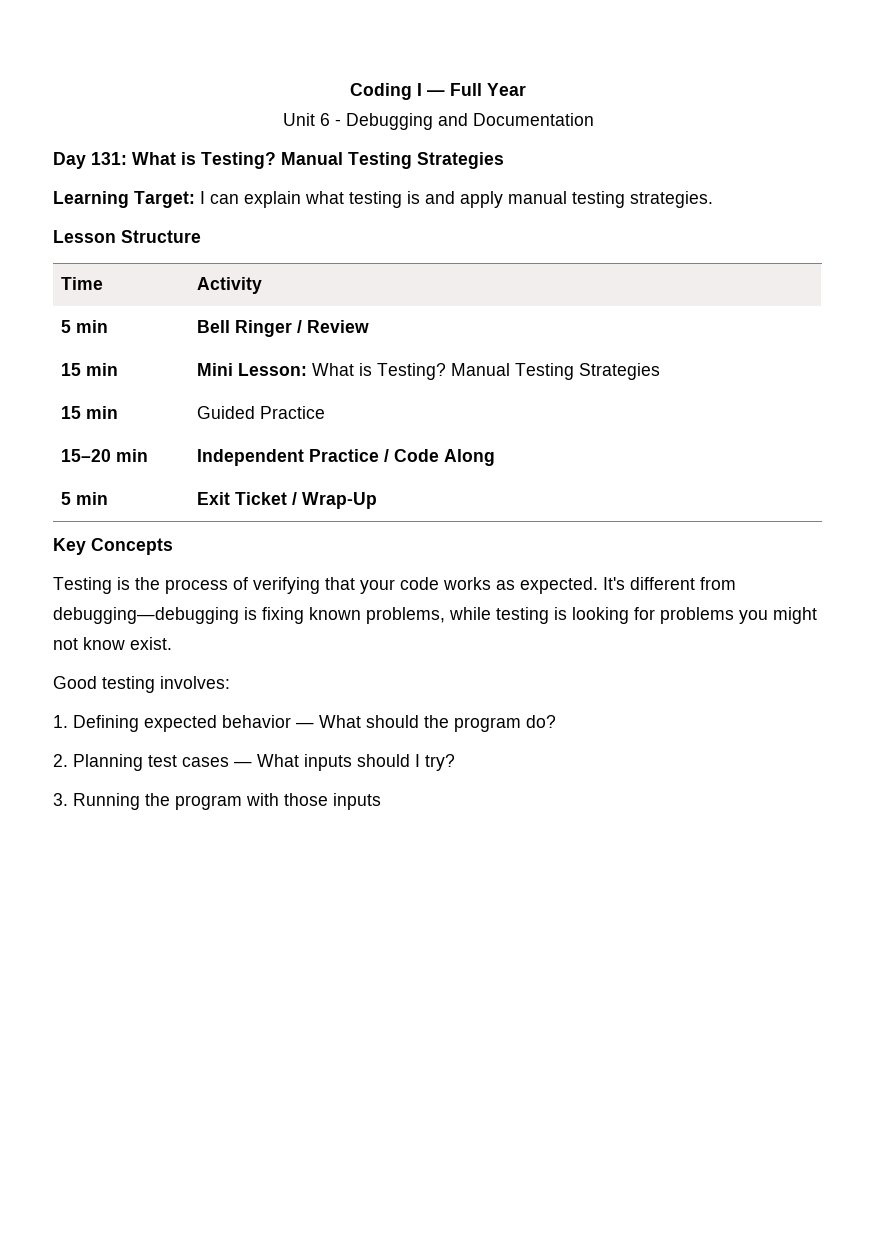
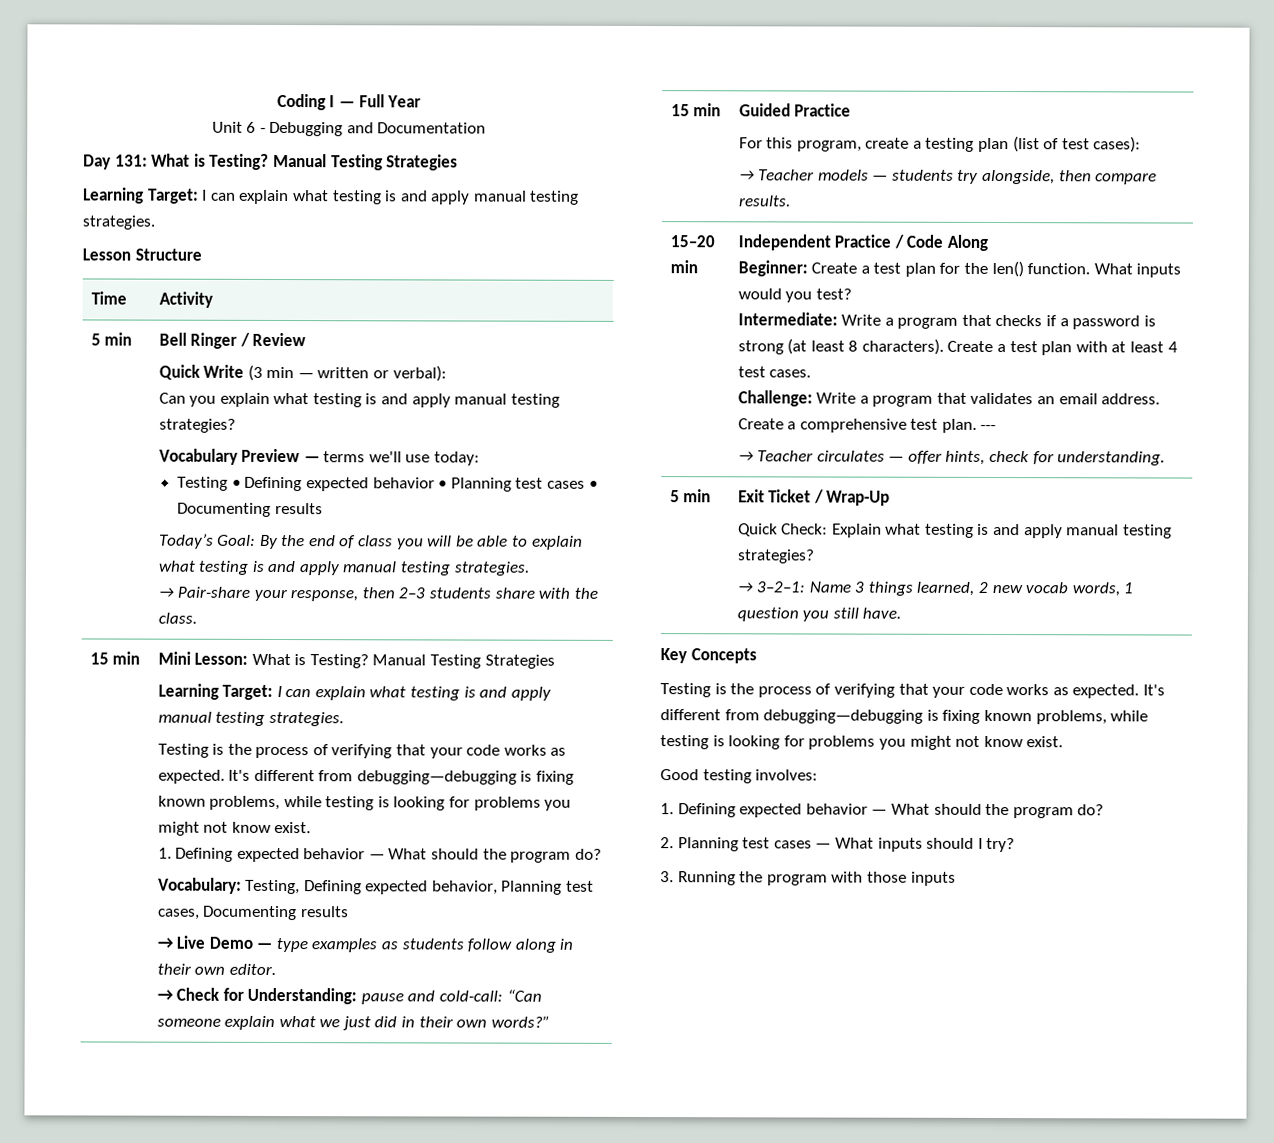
+ Quick Write (3 min — written or verbal):
+ Can you explain what testing is and apply manual testing strategies?
+ Vocabulary Preview — terms we'll use today:
+ Testing • Defining expected behavior • Planning test cases • Documenting results
+ Today’s Goal: By the end of class you will be able to explain what testing is and apply manual testing strategies.
+ → Pair-share your response, then 2–3 students share with the class.
  Mini Lesson: What is Testing? Manual Testing Strategies
+ Learning Target: I can explain what testing is and apply manual testing strategies.
+ Testing is the process of verifying that your code works as expected. It's different from debugging—debugging is fixing known problems, while testing is looking for problems you might not know exist.
+ 1. Defining expected behavior — What should the program do?
+ Vocabulary: Testing, Defining expected behavior, Planning test cases, Documenting results
+ → Live Demo — type examples as students follow along in their own editor.
+ → Check for Understanding: pause and cold-call: “Can someone explain what we just did in their own words?”
  15 min | Guided Practice
+ For this program, create a testing plan (list of test cases):
+ → Teacher models — students try alongside, then compare results.
+ Beginner: Create a test plan for the len() function. What inputs would you test?
+ Intermediate: Write a program that checks if a password is strong (at least 8 characters). Create a test plan with at least 4 test cases.
+ Challenge: Write a program that validates an email address. Create a comprehensive test plan. ---
+ → Teacher circulates — offer hints, check for understanding.
  5 min | Exit Ticket / Wrap-Up
+ Quick Check: Explain what testing is and apply manual testing strategies?
+ → 3–2–1: Name 3 things learned, 2 new vocab words, 1 question you still have.

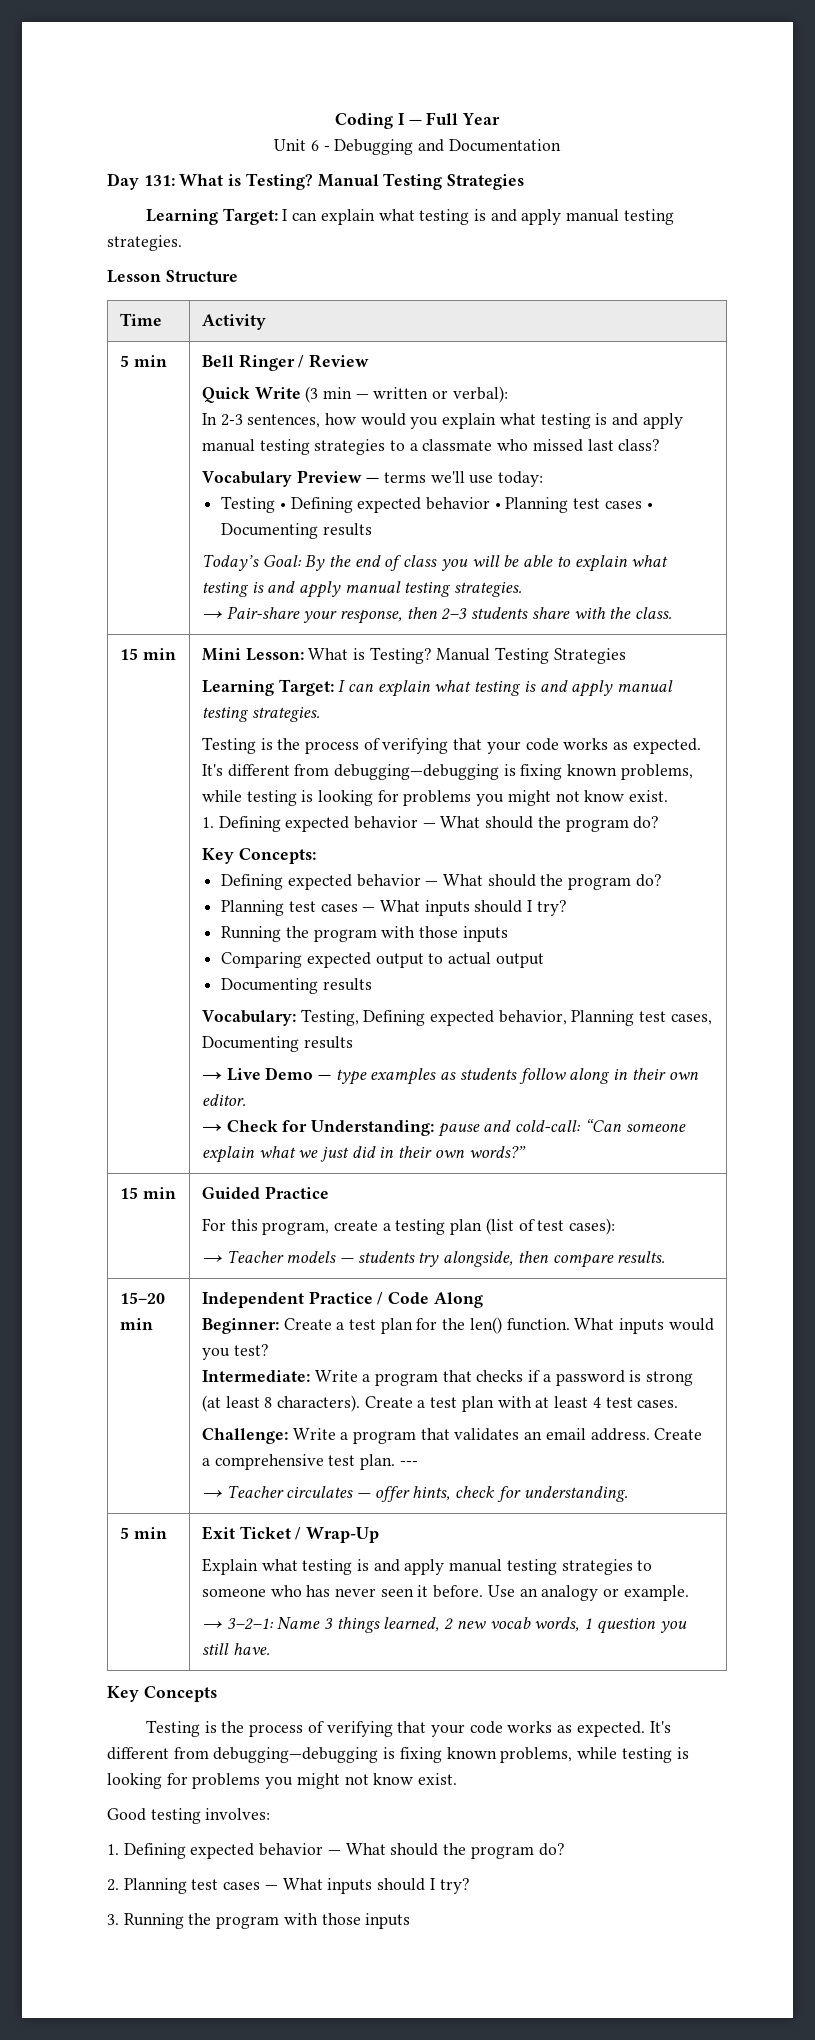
- Can you explain what testing is and apply manual testing strategies?
+ In 2-3 sentences, how would you explain what testing is and apply manual testing strategies to a classmate who missed last class?
+ Key Concepts:
+ Defining expected behavior — What should the program do?
+ Planning test cases — What inputs should I try?
+ Running the program with those inputs
+ Comparing expected output to actual output
+ Documenting results
- Quick Check: Explain what testing is and apply manual testing strategies?
+ Explain what testing is and apply manual testing strategies to someone who has never seen it before. Use an analogy or example.

